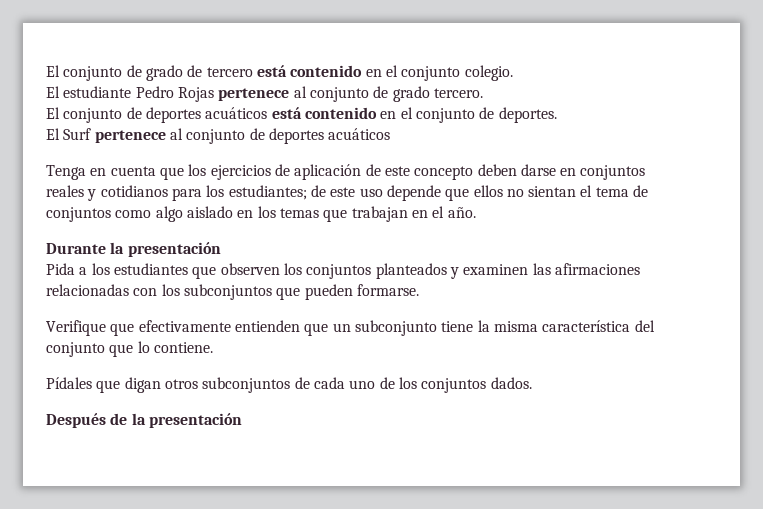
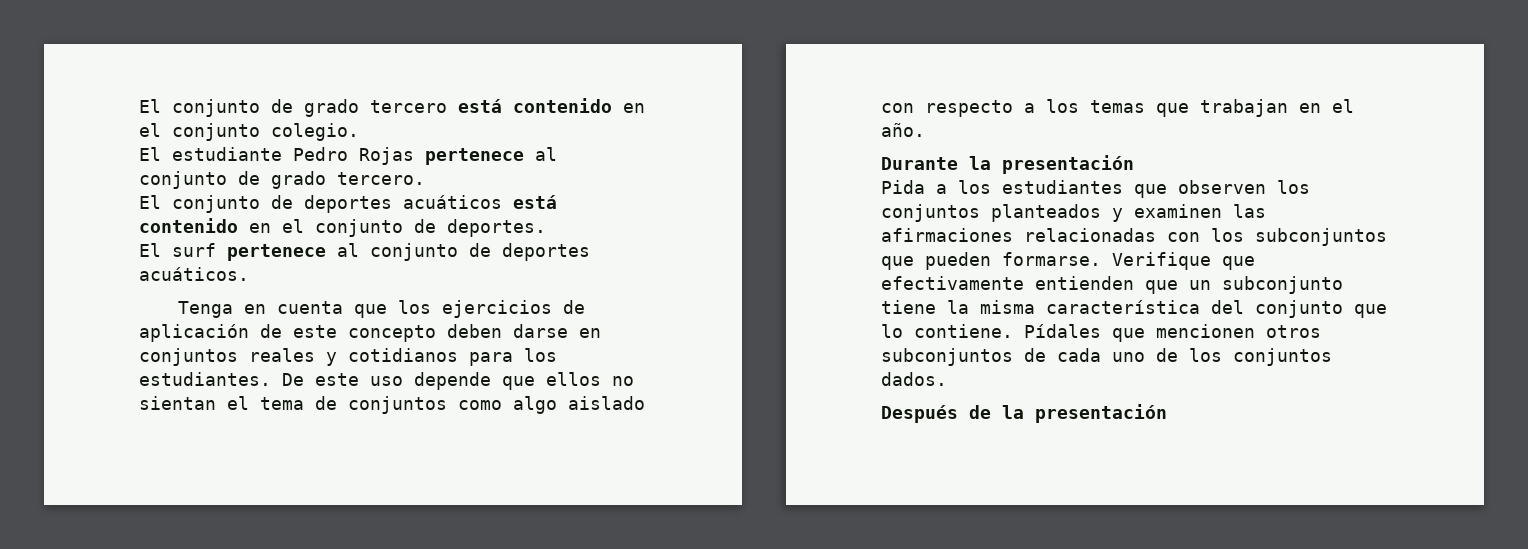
- El conjunto de grado de tercero está contenido en el conjunto colegio.
+ El conjunto de grado tercero está contenido en el conjunto colegio.
- El Surf pertenece al conjunto de deportes acuáticos
+ El surf pertenece al conjunto de deportes acuáticos.
- Tenga en cuenta que los ejercicios de aplicación de este concepto deben darse en conjuntos reales y cotidianos para los estudiantes; de este uso depende que ellos no sientan el tema de conjuntos como algo aislado en los temas que trabajan en el año.
+ Tenga en cuenta que los ejercicios de aplicación de este concepto deben darse en conjuntos reales y cotidianos para los estudiantes. De este uso depende que ellos no sientan el tema de conjuntos como algo aislado con respecto a los temas que trabajan en el año.
- Pida a los estudiantes que observen los conjuntos planteados y examinen las afirmaciones relacionadas con los subconjuntos que pueden formarse.
- Verifique que efectivamente entienden que un subconjunto tiene la misma característica del conjunto que lo contiene.
- Pídales que digan otros subconjuntos de cada uno de los conjuntos dados.
+ Pida a los estudiantes que observen los conjuntos planteados y examinen las afirmaciones relacionadas con los subconjuntos que pueden formarse. Verifique que efectivamente entienden que un subconjunto tiene la misma característica del conjunto que lo contiene. Pídales que mencionen otros subconjuntos de cada uno de los conjuntos dados.

